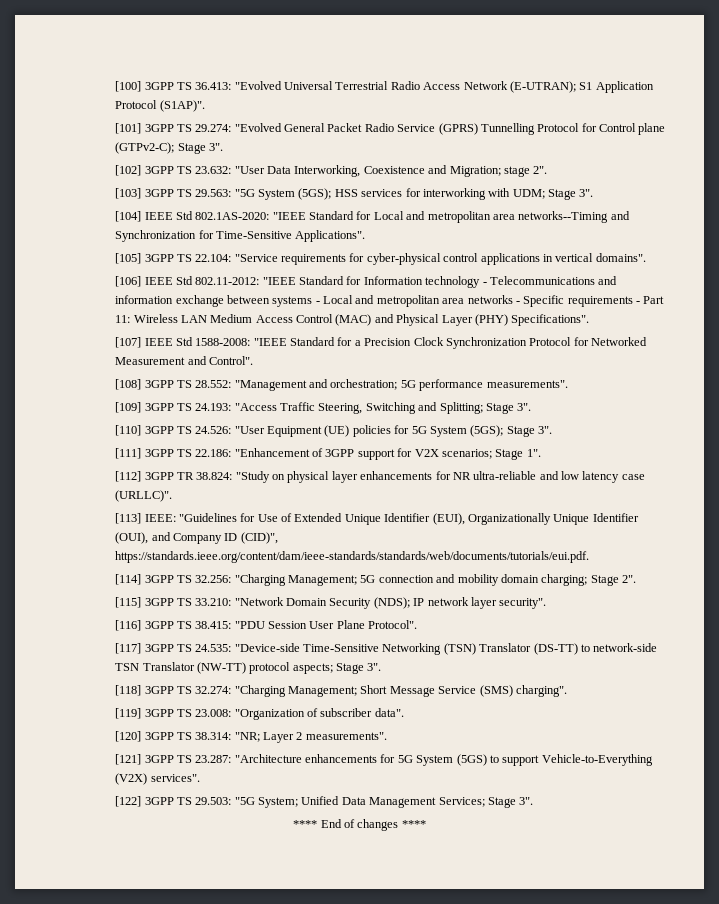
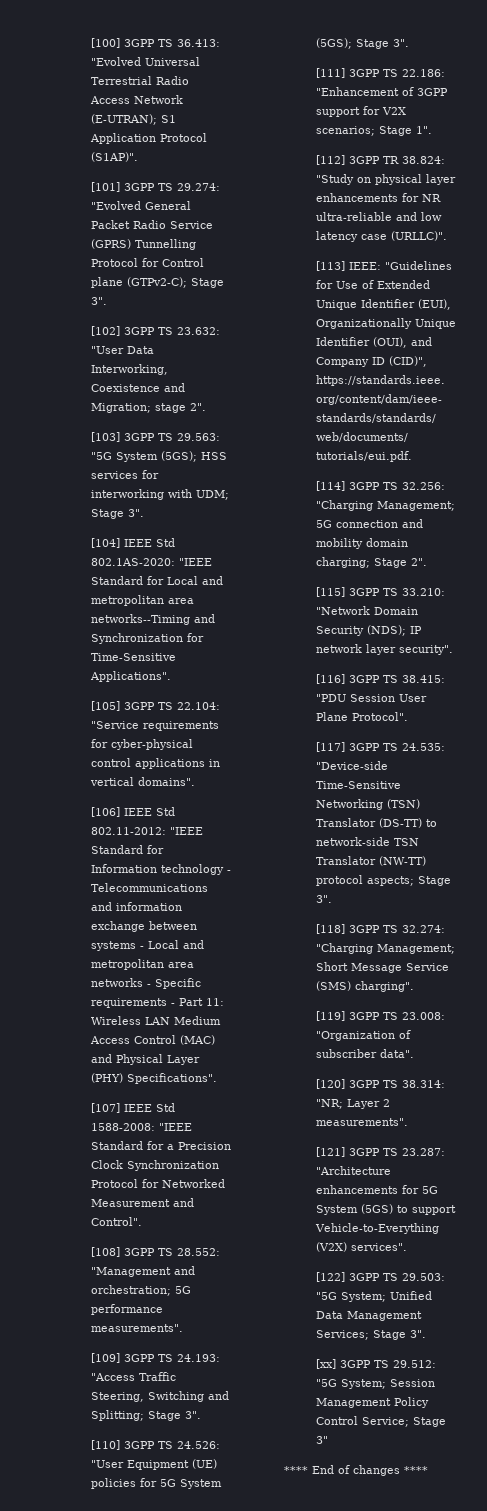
+ [xx] 3GPP TS 29.512: "5G System; Session Management Policy Control Service; Stage 3"

